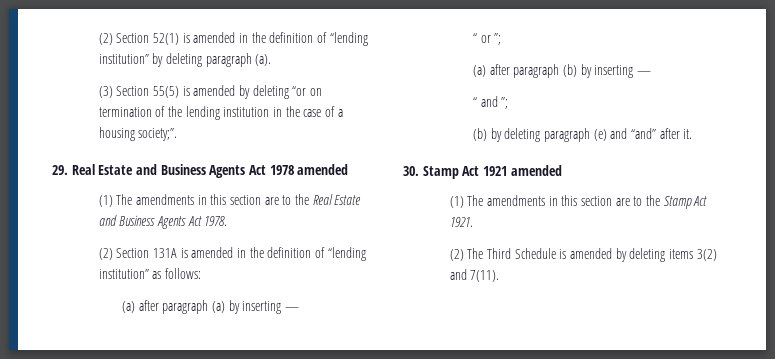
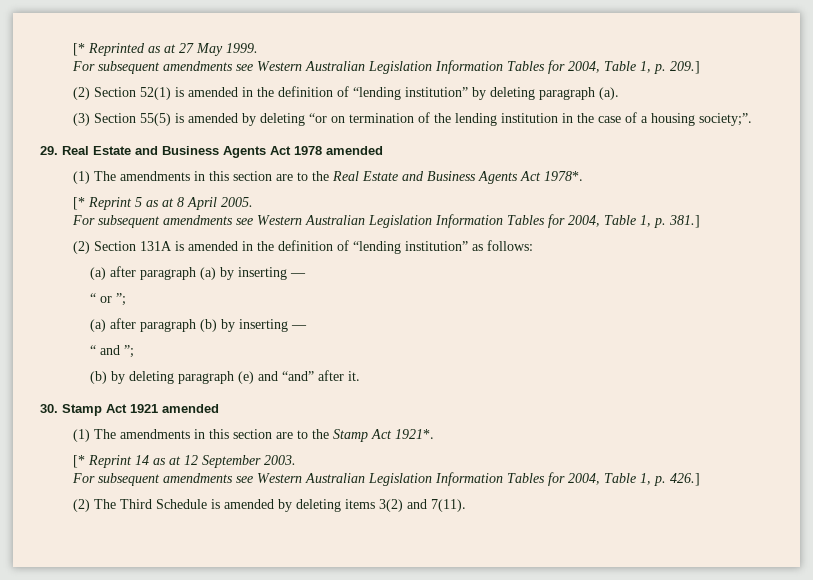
+ [* Reprinted as at 27 May 1999.
+ For subsequent amendments see Western Australian Legislation Information Tables for 2004, Table 1, p. 209.]
- (1) The amendments in this section are to the Real Estate and Business Agents Act 1978.
+ (1) The amendments in this section are to the Real Estate and Business Agents Act 1978*.
+ [* Reprint 5 as at 8 April 2005.
+ For subsequent amendments see Western Australian Legislation Information Tables for 2004, Table 1, p. 381.]
- (1) The amendments in this section are to the Stamp Act 1921.
+ (1) The amendments in this section are to the Stamp Act 1921*.
+ [* Reprint 14 as at 12 September 2003.
+ For subsequent amendments see Western Australian Legislation Information Tables for 2004, Table 1, p. 426.]

